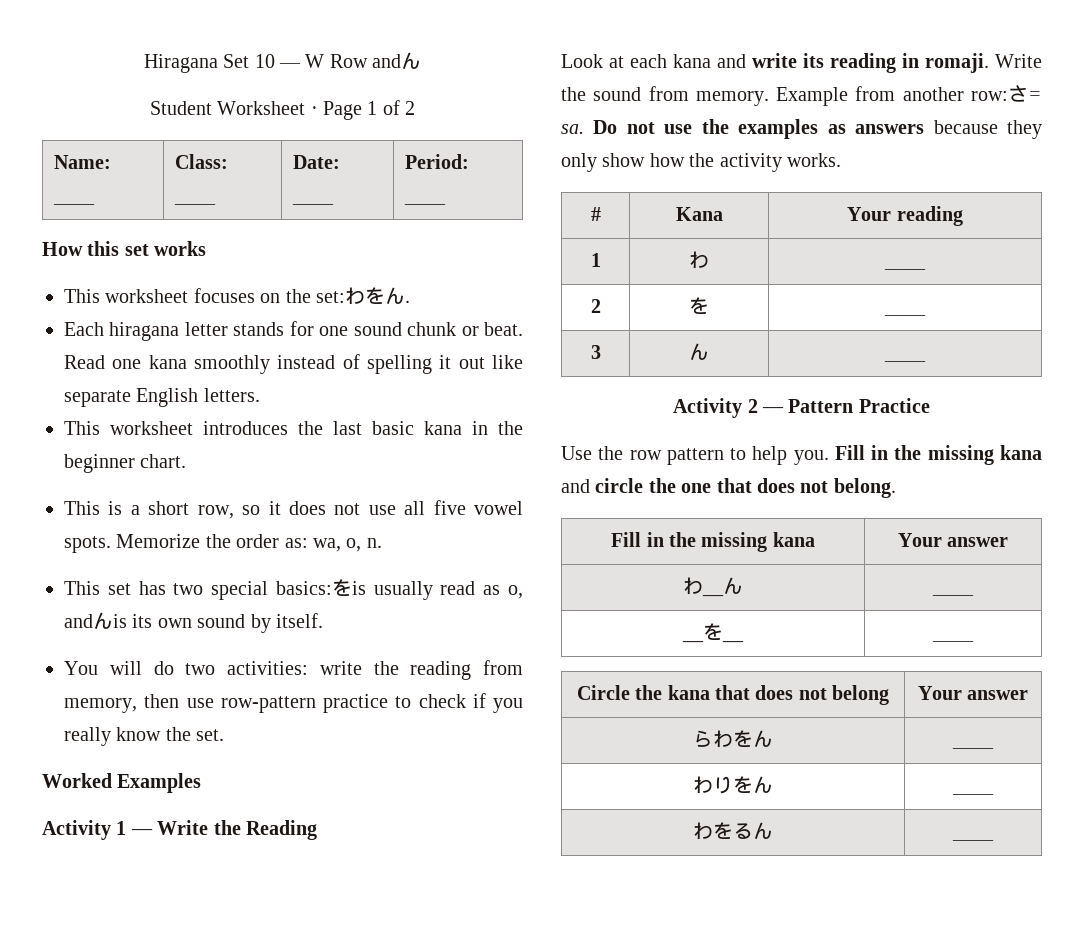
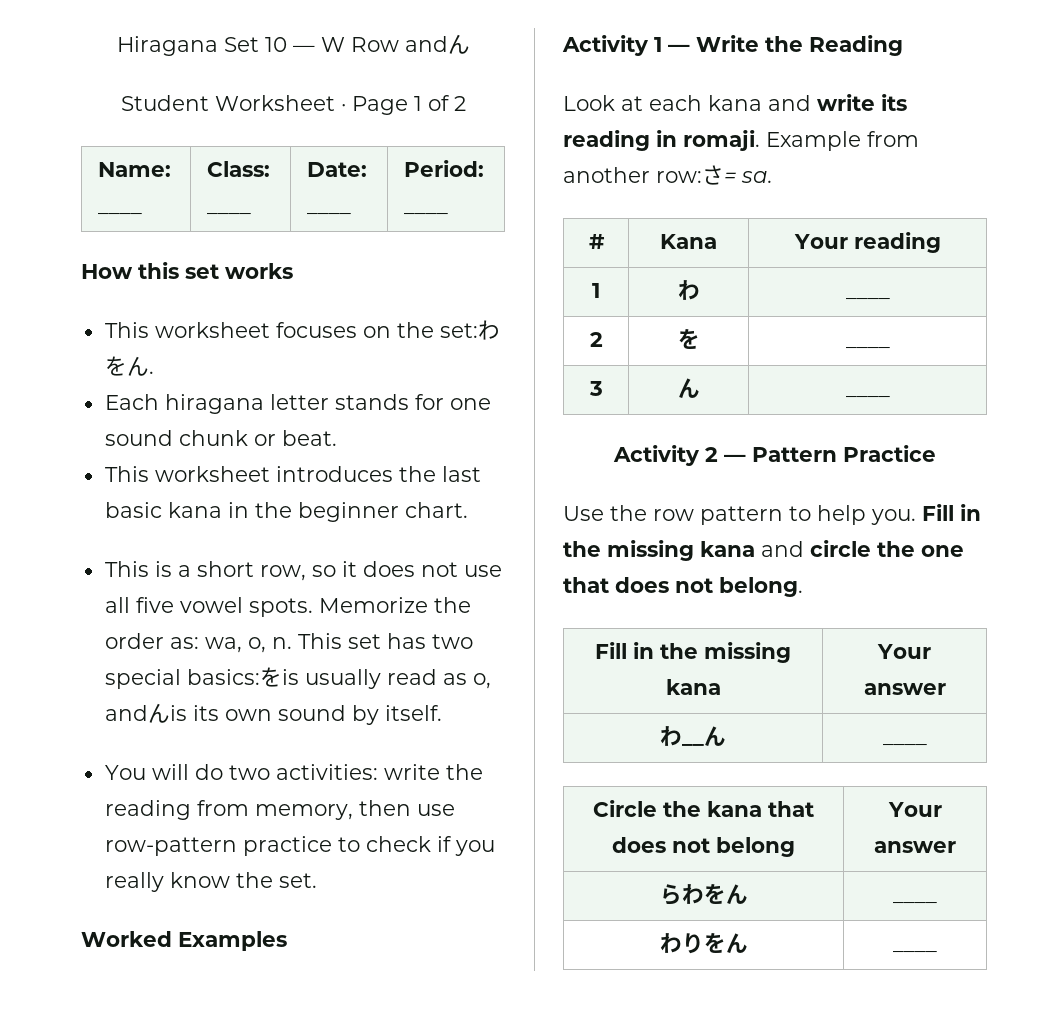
- Read one kana smoothly instead of spelling it out like separate English letters.
- Memorize the order as: wa, o, n.
- This set has two special basics:をis usually read as o, andんis its own sound by itself.
+ Memorize the order as: wa, o, n. This set has two special basics:をis usually read as o, andんis its own sound by itself.
- Write the sound from memory.
- Do not use the examples as answers because they only show how the activity works.
- __を__ | ____
- わをるん | ____

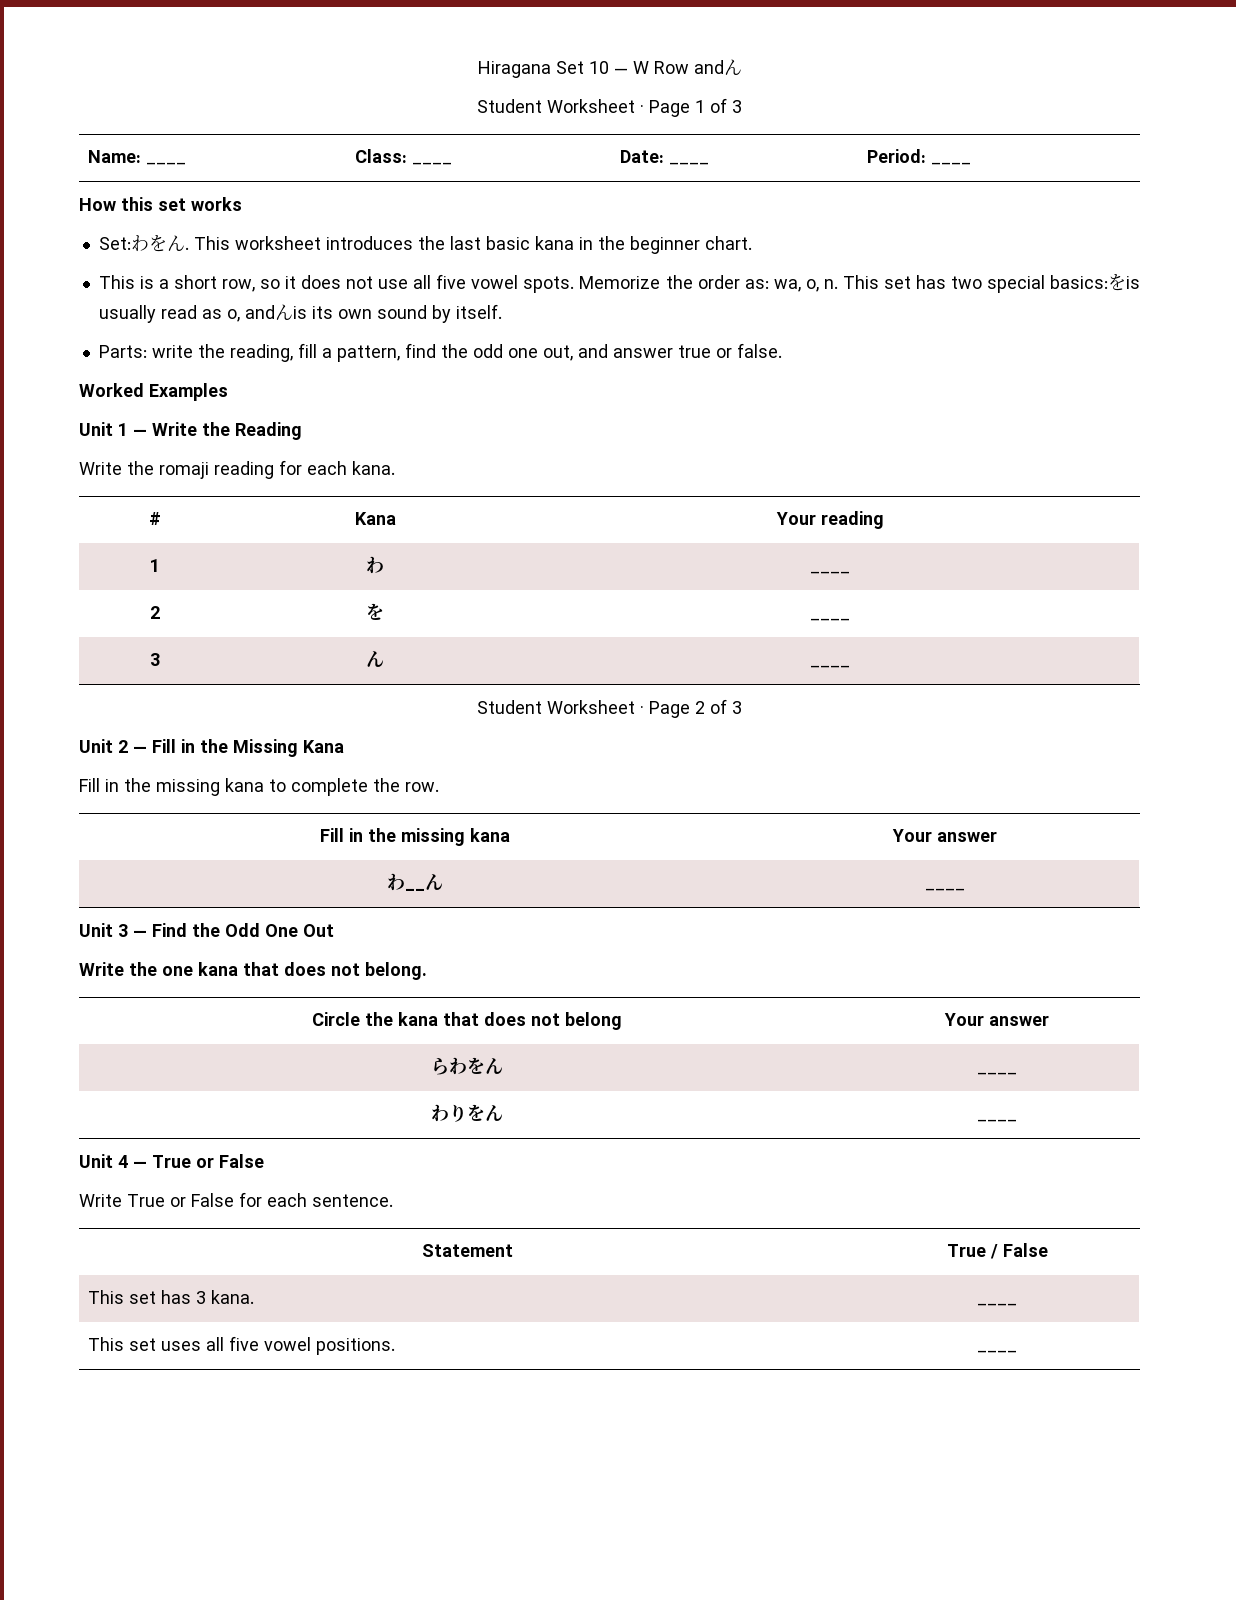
- Student Worksheet · Page 1 of 2
+ Student Worksheet · Page 1 of 3
- This worksheet focuses on the set:わをん.
- Each hiragana letter stands for one sound chunk or beat.
- This worksheet introduces the last basic kana in the beginner chart.
+ Set:わをん. This worksheet introduces the last basic kana in the beginner chart.
- You will do two activities: write the reading from memory, then use row-pattern practice to check if you really know the set.
+ Parts: write the reading, fill a pattern, find the odd one out, and answer true or false.
- Activity 1 — Write the Reading
+ Unit 1 — Write the Reading
- Look at each kana and write its reading in romaji. Example from another row:さ= sa.
+ Write the romaji reading for each kana.
- Activity 2 — Pattern Practice
- Use the row pattern to help you. Fill in the missing kana and circle the one that does not belong.
+ Student Worksheet · Page 2 of 3
+ Unit 2 — Fill in the Missing Kana
+ Fill in the missing kana to complete the row.
+ Unit 3 — Find the Odd One Out
+ Write the one kana that does not belong.
+ Unit 4 — True or False
+ Write True or False for each sentence.
+ Statement | True / False
+ This set has 3 kana. | ____
+ This set uses all five vowel positions. | ____

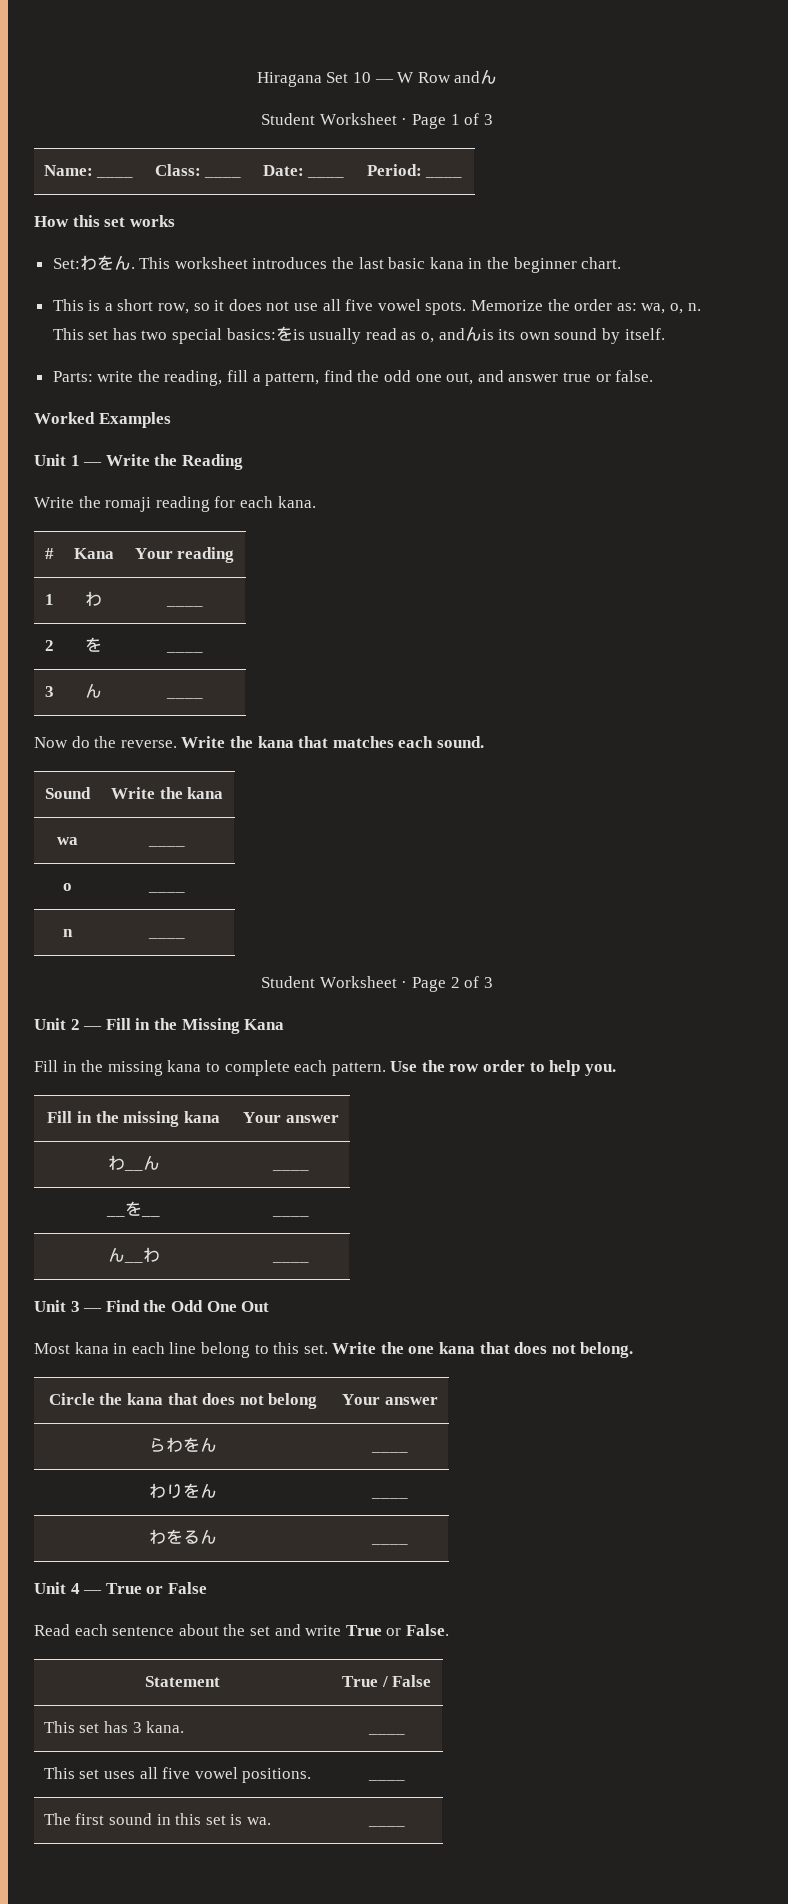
+ Now do the reverse. Write the kana that matches each sound.
+ Sound | Write the kana
+ wa | ____
+ o | ____
+ n | ____
- Fill in the missing kana to complete the row.
+ Fill in the missing kana to complete each pattern. Use the row order to help you.
+ __を__ | ____
+ ん__わ | ____
+ Most kana in each line belong to this set.
+ わをるん | ____
- Write True or False for each sentence.
+ Read each sentence about the set and write True or False.
+ The first sound in this set is wa. | ____

